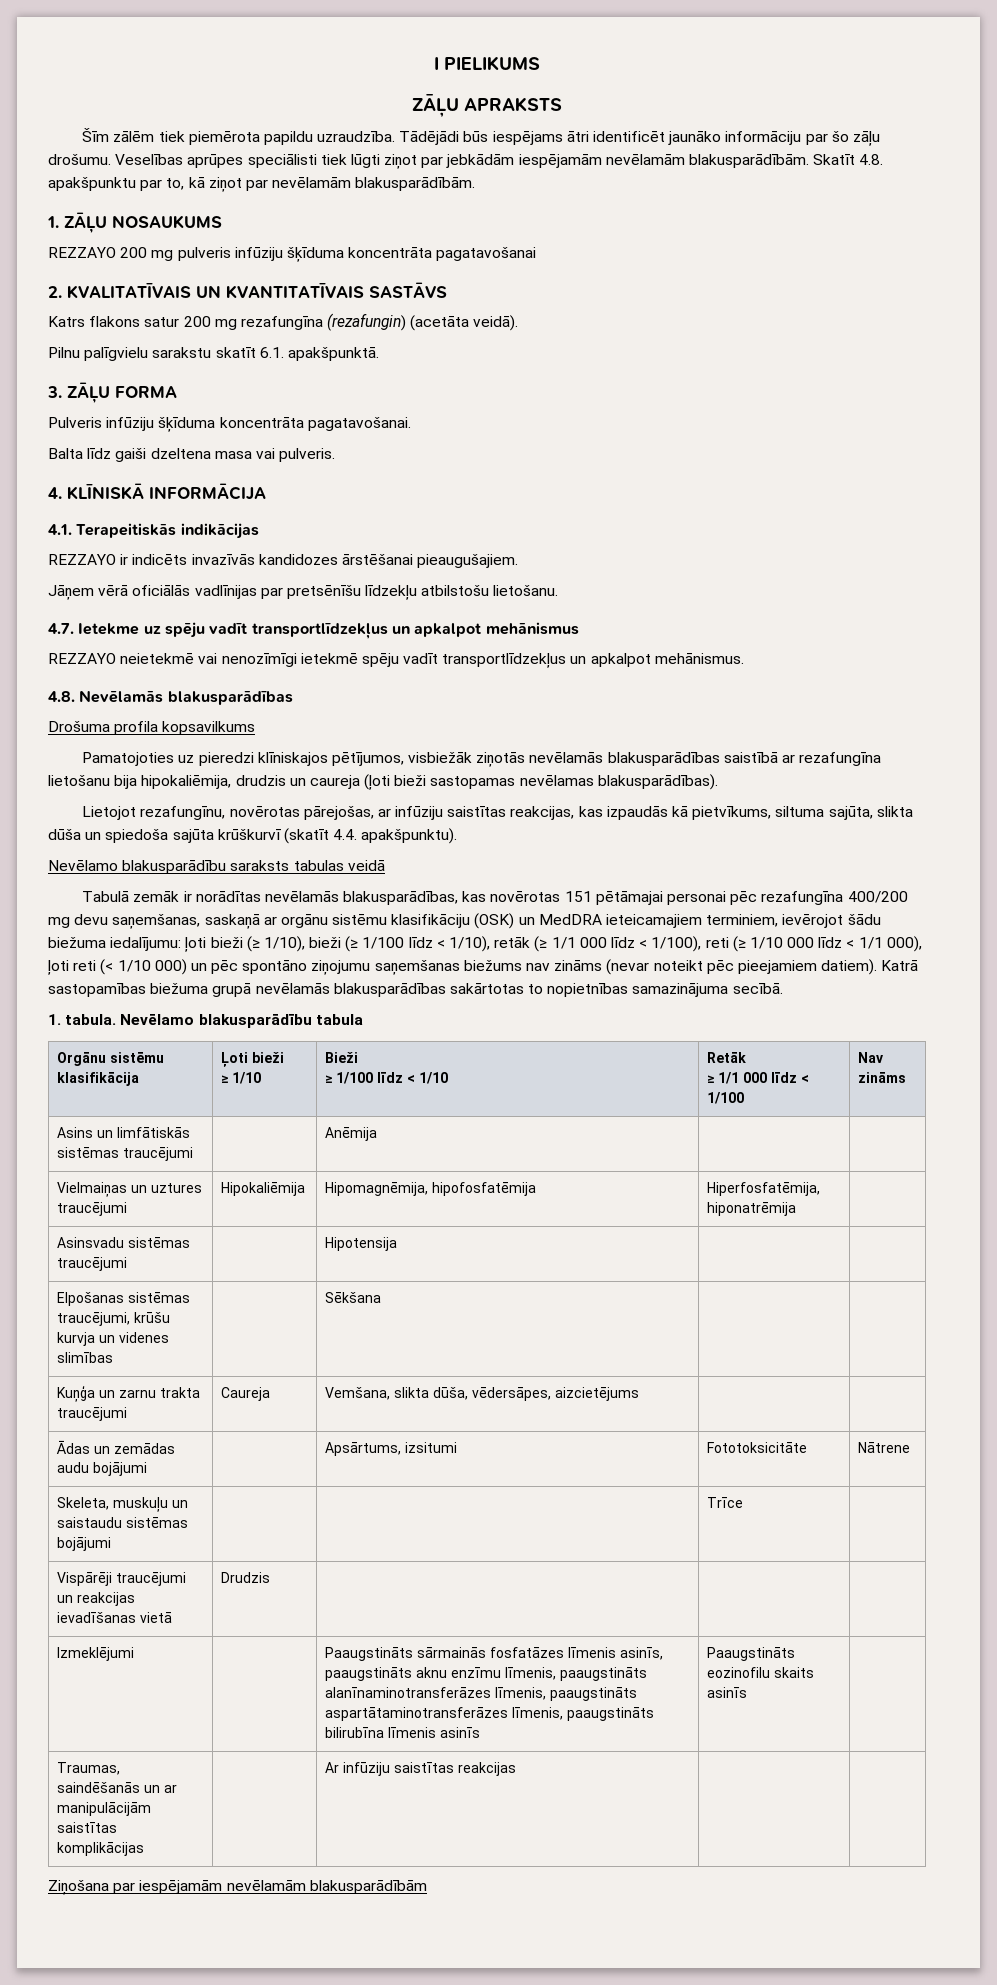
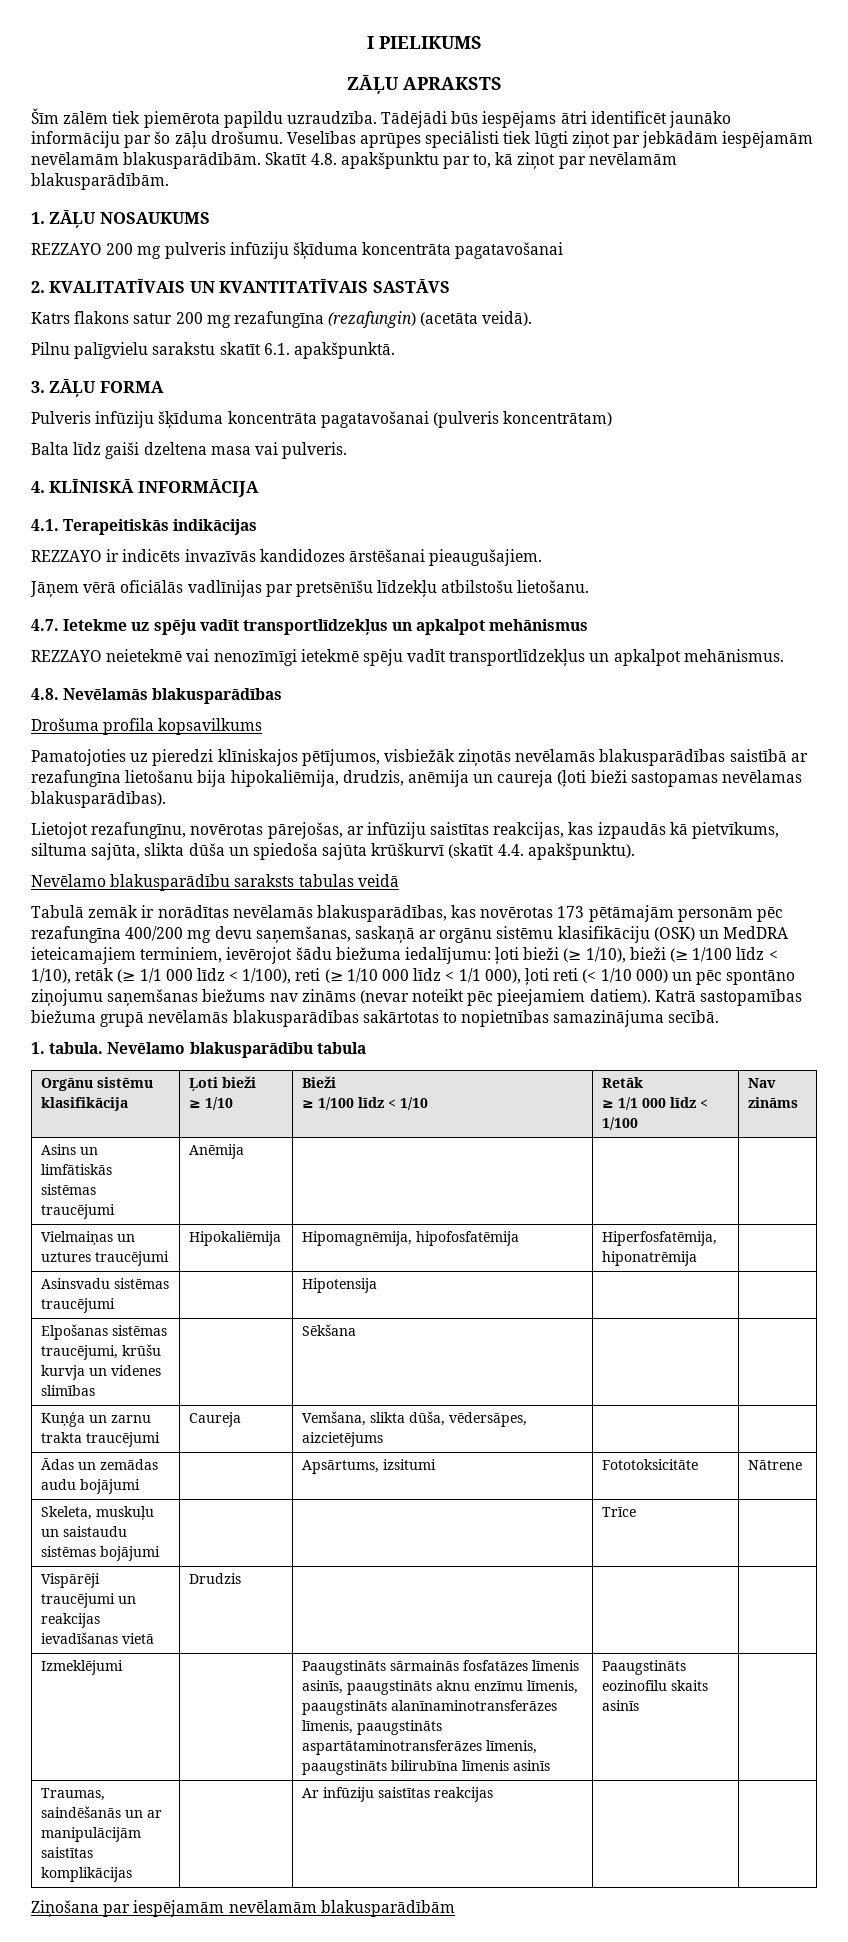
- Pulveris infūziju šķīduma koncentrāta pagatavošanai.
+ Pulveris infūziju šķīduma koncentrāta pagatavošanai (pulveris koncentrātam)
- Pamatojoties uz pieredzi klīniskajos pētījumos, visbiežāk ziņotās nevēlamās blakusparādības saistībā ar rezafungīna lietošanu bija hipokaliēmija, drudzis un caureja (ļoti bieži sastopamas nevēlamas blakusparādības).
+ Pamatojoties uz pieredzi klīniskajos pētījumos, visbiežāk ziņotās nevēlamās blakusparādības saistībā ar rezafungīna lietošanu bija hipokaliēmija, drudzis, anēmija un caureja (ļoti bieži sastopamas nevēlamas blakusparādības).
- Tabulā zemāk ir norādītas nevēlamās blakusparādības, kas novērotas 151 pētāmajai personai pēc rezafungīna 400/200 mg devu saņemšanas, saskaņā ar orgānu sistēmu klasifikāciju (OSK) un MedDRA ieteicamajiem terminiem, ievērojot šādu biežuma iedalījumu:
+ Tabulā zemāk ir norādītas nevēlamās blakusparādības, kas novērotas 173 pētāmajām personām pēc rezafungīna 400/200 mg devu saņemšanas, saskaņā ar orgānu sistēmu klasifikāciju (OSK) un MedDRA ieteicamajiem terminiem, ievērojot šādu biežuma iedalījumu:
- Asins un limfātiskās sistēmas traucējumi | | Anēmija | |
+ Asins un limfātiskās sistēmas traucējumi | Anēmija | | |

